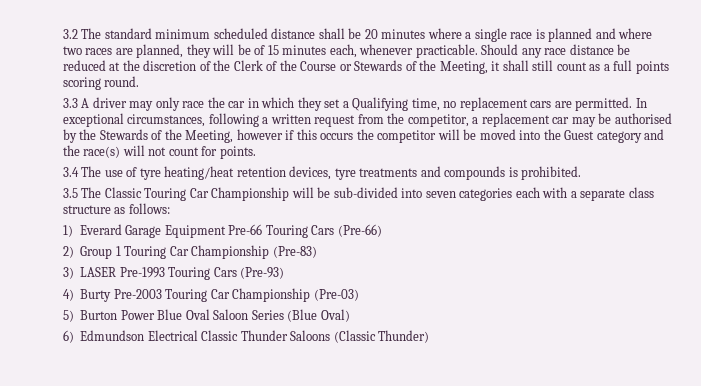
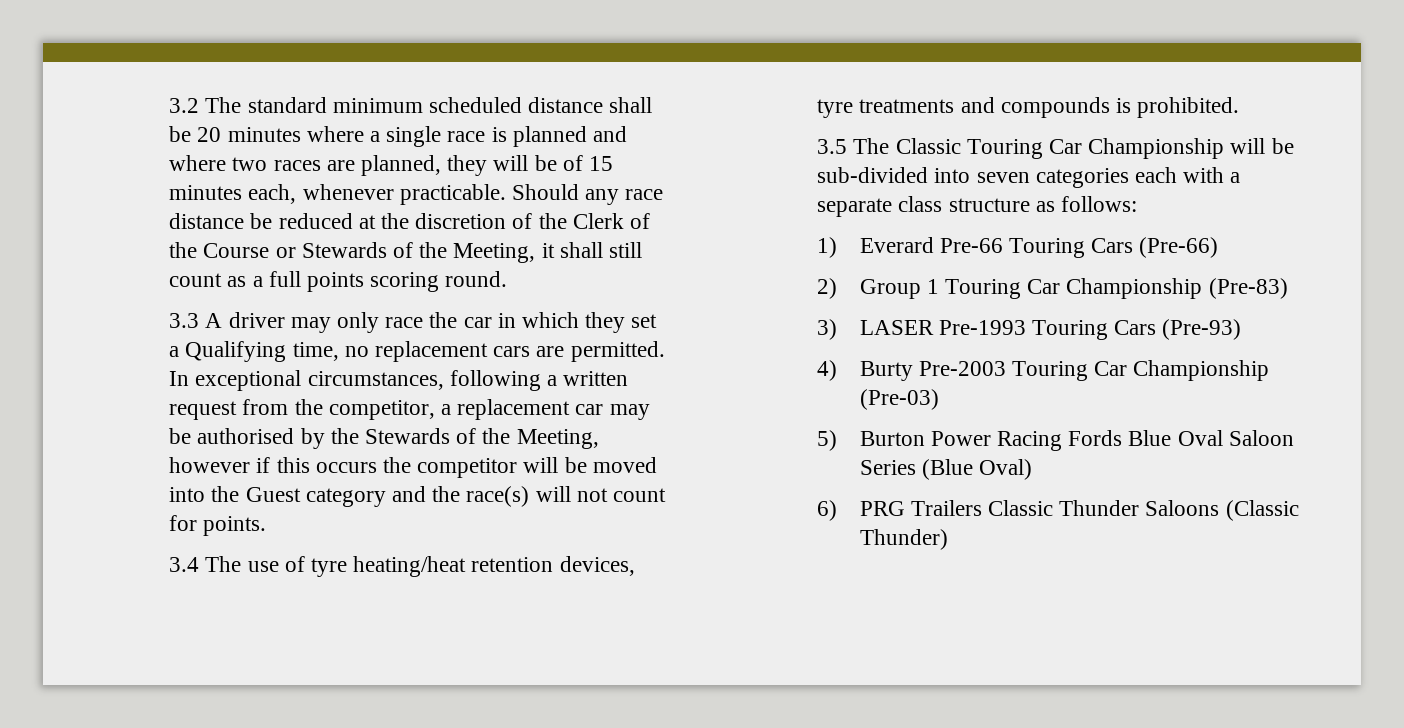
- 1) Everard Garage Equipment Pre-66 Touring Cars (Pre-66)
+ 1) Everard Pre-66 Touring Cars (Pre-66)
- 5) Burton Power Blue Oval Saloon Series (Blue Oval)
+ 5) Burton Power Racing Fords Blue Oval Saloon Series (Blue Oval)
- 6) Edmundson Electrical Classic Thunder Saloons (Classic Thunder)
+ 6) PRG Trailers Classic Thunder Saloons (Classic Thunder)

